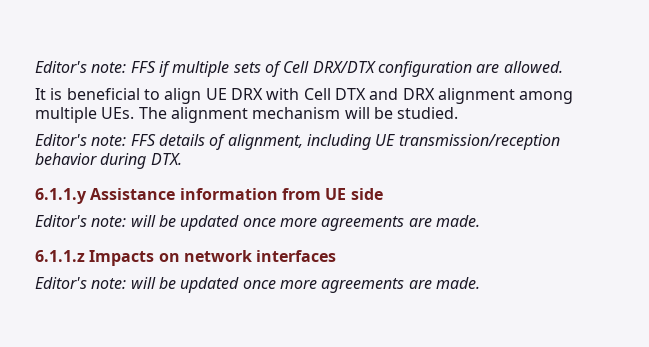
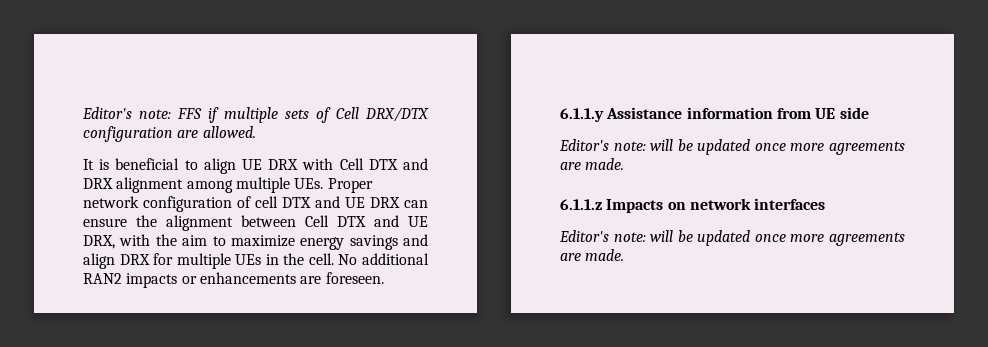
- It is beneficial to align UE DRX with Cell DTX and DRX alignment among multiple UEs. The alignment mechanism will be studied.
- Editor's note: FFS details of alignment, including UE transmission/reception behavior during DTX.
+ It is beneficial to align UE DRX with Cell DTX and DRX alignment among multiple UEs. Proper network configuration of cell DTX and UE DRX can ensure the alignment between Cell DTX and UE DRX, with the aim to maximize energy savings and align DRX for multiple UEs in the cell. No additional RAN2 impacts or enhancements are foreseen.

